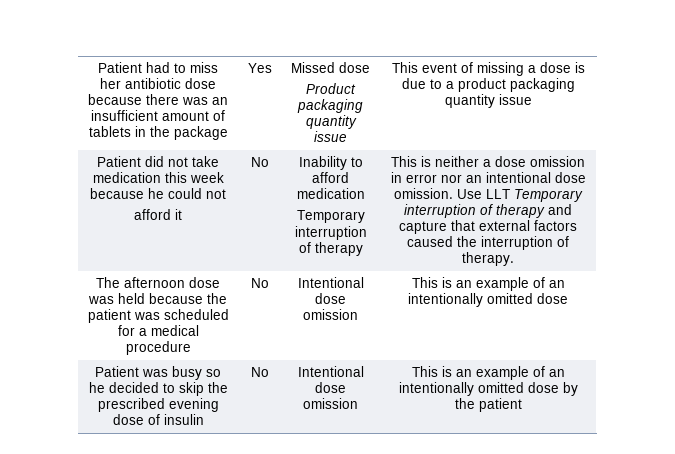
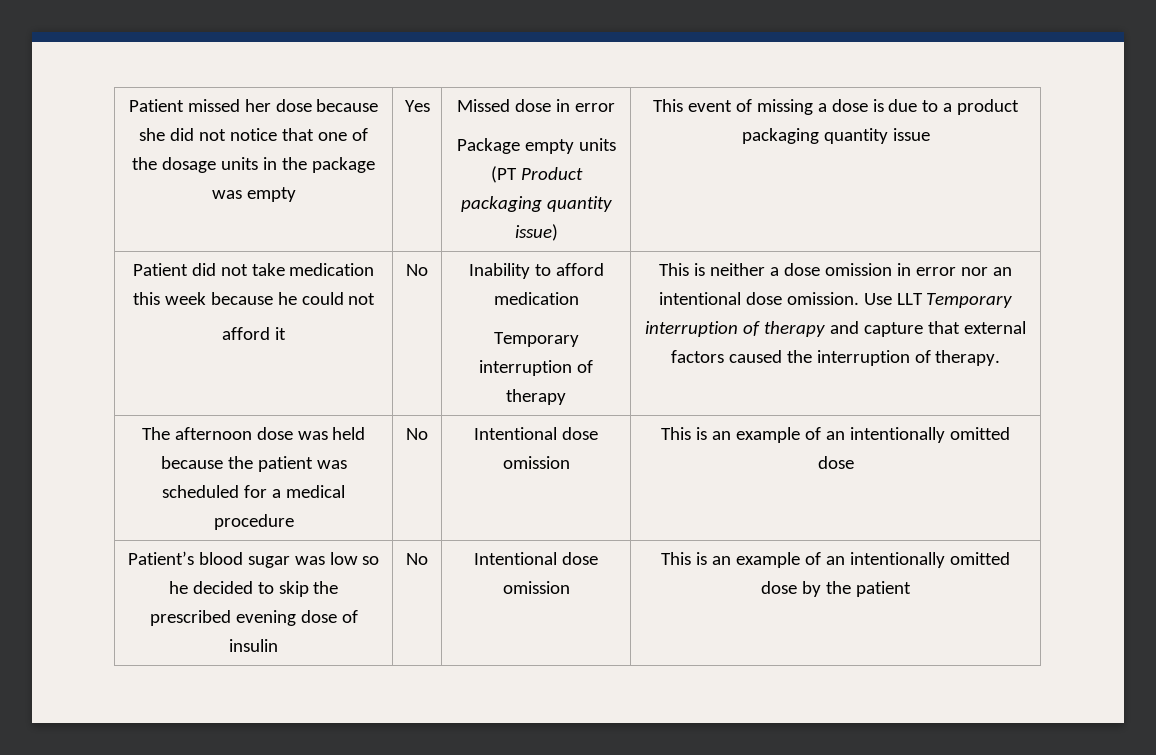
- Patient had to miss her antibiotic dose because there was an insufficient amount of tablets in the package
+ Patient missed her dose because she did not notice that one of the dosage units in the package was empty
- Missed dose
- Product packaging quantity issue
+ Missed dose in error
+ Package empty units (PT Product packaging quantity issue)
- Patient was busy so he decided to skip the prescribed evening dose of insulin | No | Intentional dose omission | This is an example of an intentionally omitted dose by the patient
+ Patient’s blood sugar was low so he decided to skip the prescribed evening dose of insulin | No | Intentional dose omission | This is an example of an intentionally omitted dose by the patient

